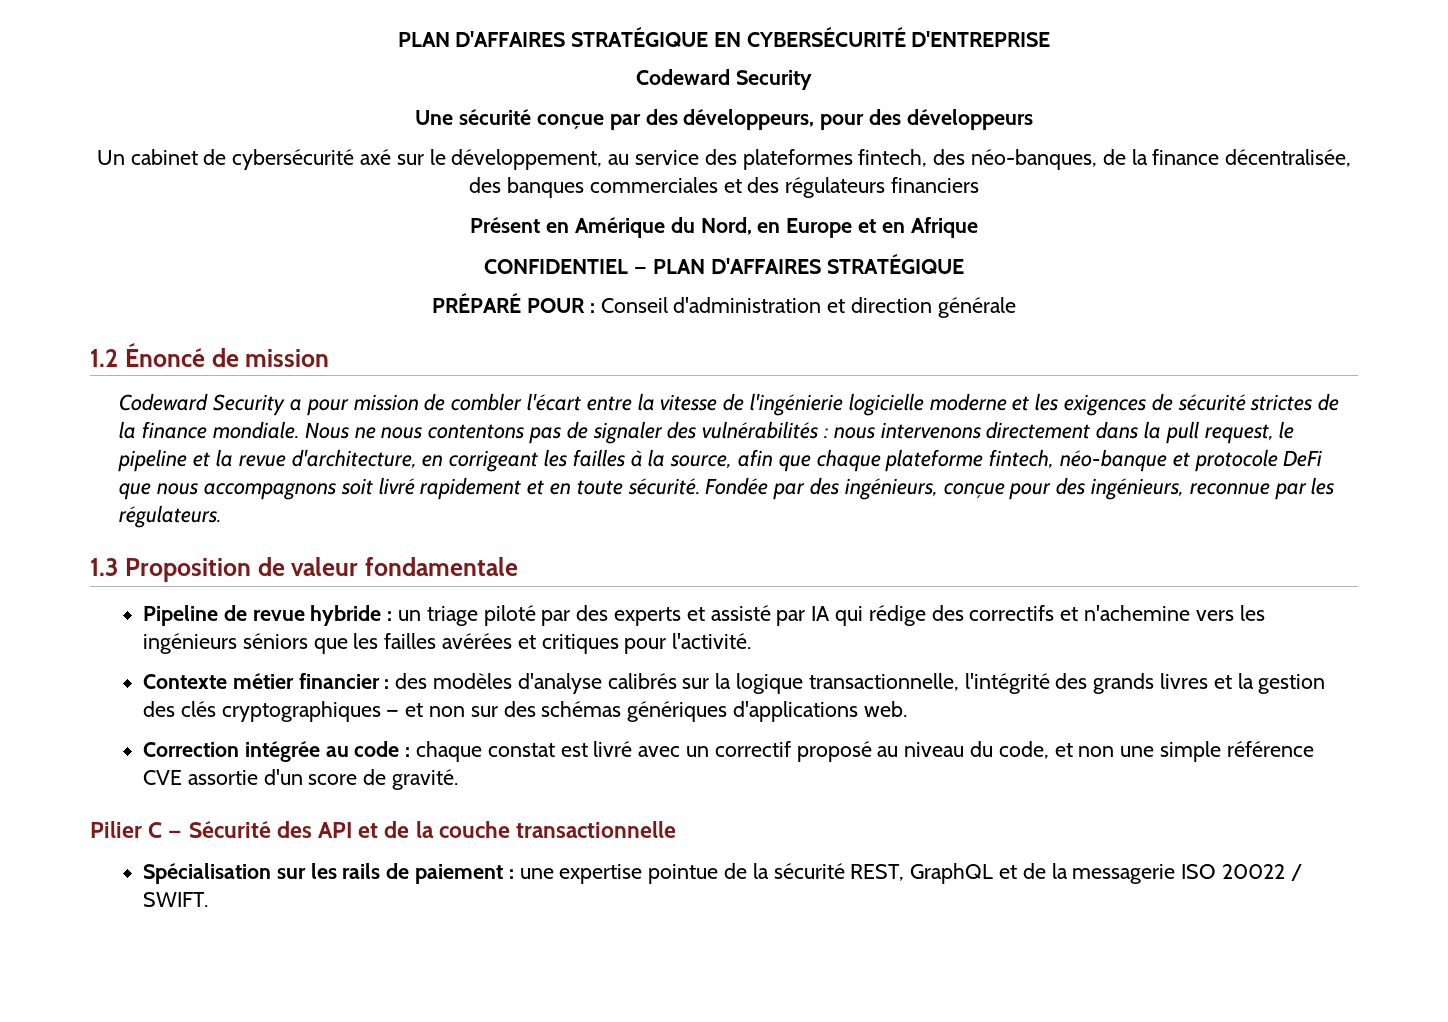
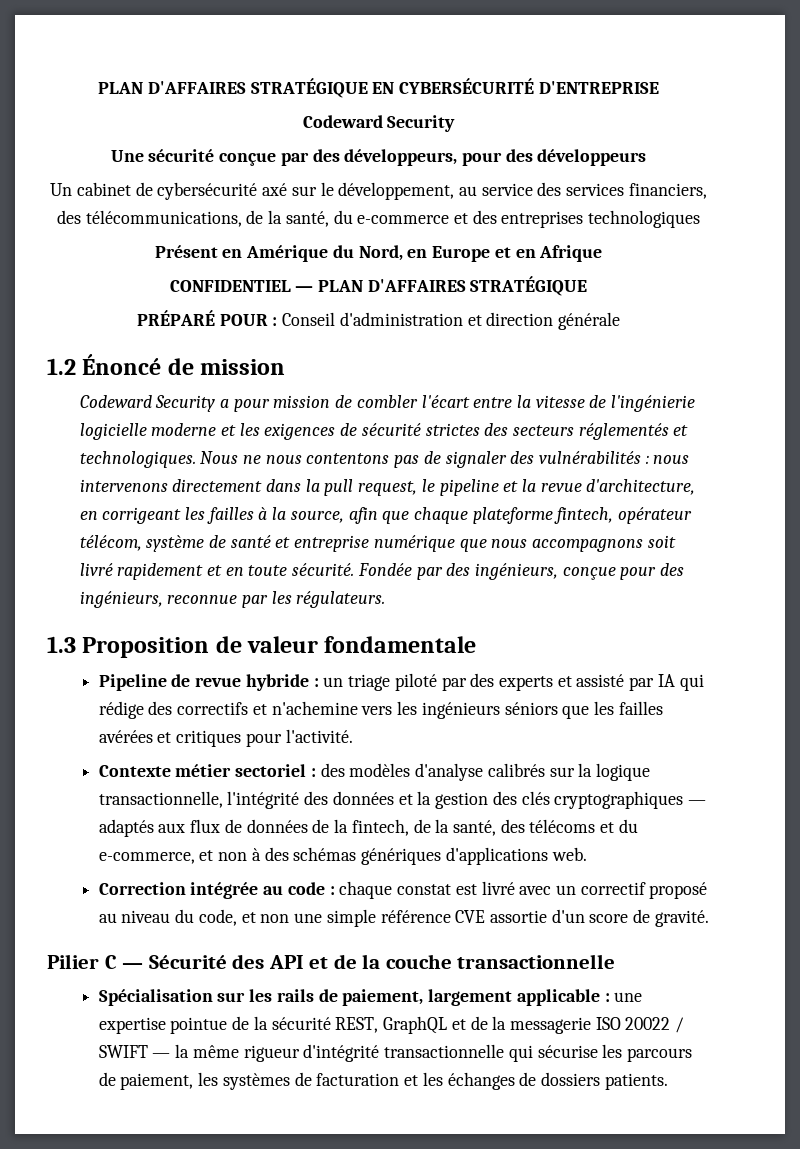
- Un cabinet de cybersécurité axé sur le développement, au service des plateformes fintech, des néo-banques, de la finance décentralisée, des banques commerciales et des régulateurs financiers
+ Un cabinet de cybersécurité axé sur le développement, au service des services financiers, des télécommunications, de la santé, du e-commerce et des entreprises technologiques
- Codeward Security a pour mission de combler l'écart entre la vitesse de l'ingénierie logicielle moderne et les exigences de sécurité strictes de la finance mondiale.
+ Codeward Security a pour mission de combler l'écart entre la vitesse de l'ingénierie logicielle moderne et les exigences de sécurité strictes des secteurs réglementés et technologiques.
- Nous ne nous contentons pas de signaler des vulnérabilités : nous intervenons directement dans la pull request, le pipeline et la revue d'architecture, en corrigeant les failles à la source, afin que chaque plateforme fintech, néo-banque et protocole DeFi que nous accompagnons soit livré rapidement et en toute sécurité.
+ Nous ne nous contentons pas de signaler des vulnérabilités : nous intervenons directement dans la pull request, le pipeline et la revue d'architecture, en corrigeant les failles à la source, afin que chaque plateforme fintech, opérateur télécom, système de santé et entreprise numérique que nous accompagnons soit livré rapidement et en toute sécurité.
- Contexte métier financier : des modèles d'analyse calibrés sur la logique transactionnelle, l'intégrité des grands livres et la gestion des clés cryptographiques — et non sur des schémas génériques d'applications web.
+ Contexte métier sectoriel : des modèles d'analyse calibrés sur la logique transactionnelle, l'intégrité des données et la gestion des clés cryptographiques — adaptés aux flux de données de la fintech, de la santé, des télécoms et du e-commerce, et non à des schémas génériques d'applications web.
- Spécialisation sur les rails de paiement : une expertise pointue de la sécurité REST, GraphQL et de la messagerie ISO 20022 / SWIFT.
+ Spécialisation sur les rails de paiement, largement applicable : une expertise pointue de la sécurité REST, GraphQL et de la messagerie ISO 20022 / SWIFT — la même rigueur d'intégrité transactionnelle qui sécurise les parcours de paiement, les systèmes de facturation et les échanges de dossiers patients.

